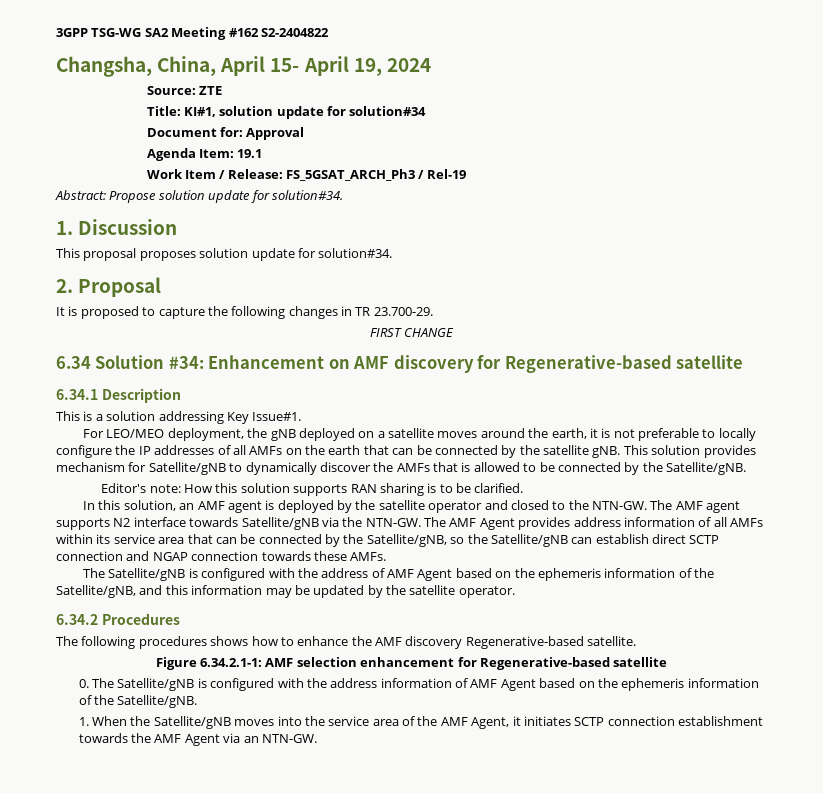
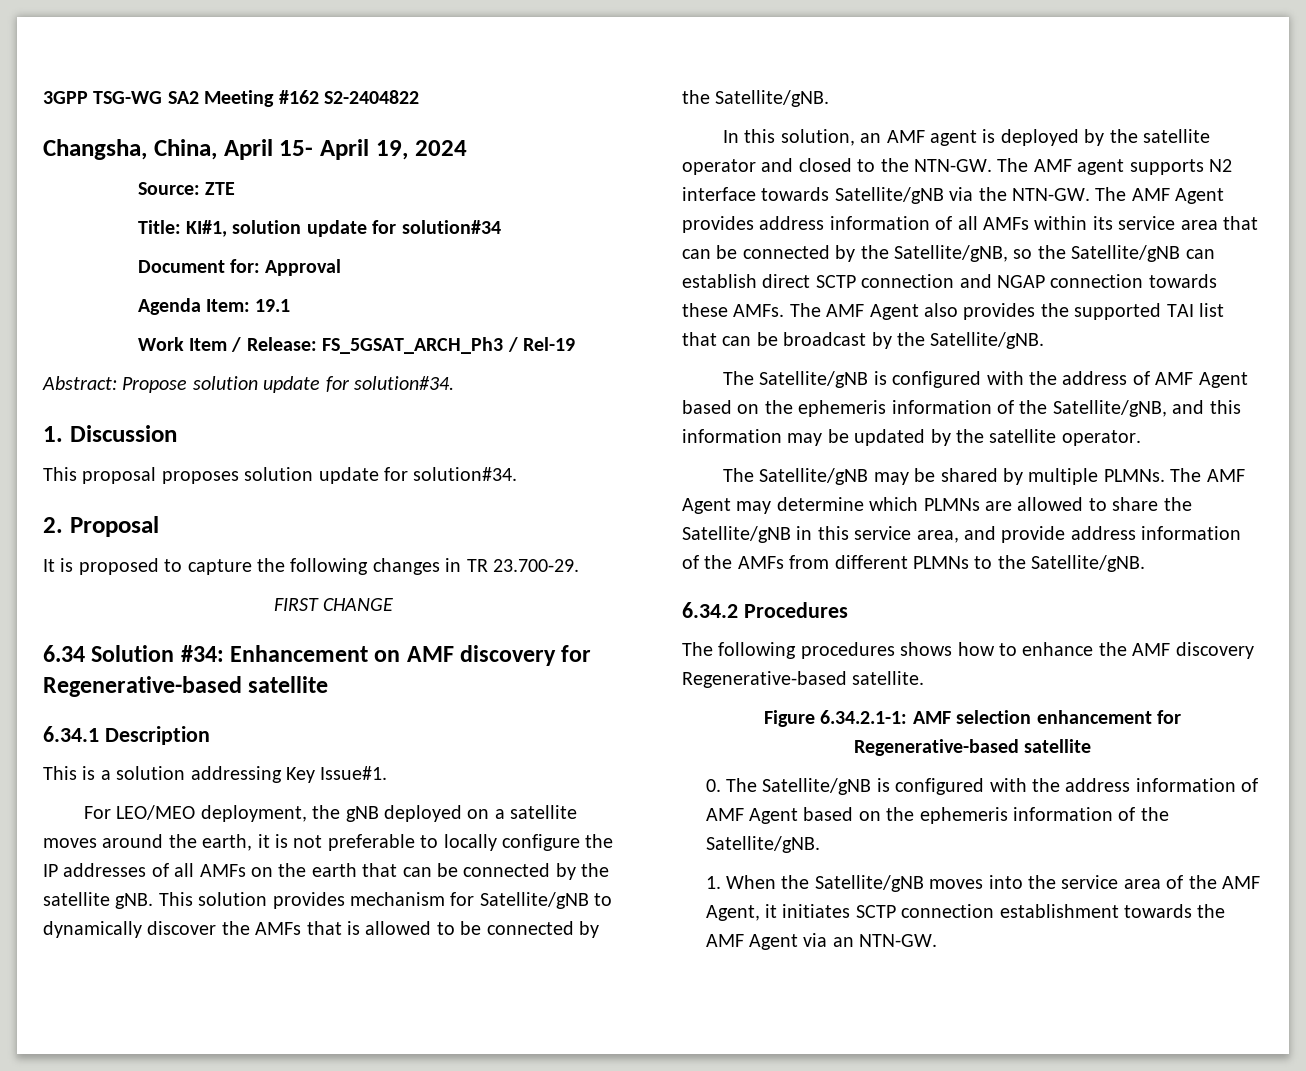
- Editor's note: How this solution supports RAN sharing is to be clarified.
+ The AMF Agent also provides the supported TAI list that can be broadcast by the Satellite/gNB.
+ The Satellite/gNB may be shared by multiple PLMNs. The AMF Agent may determine which PLMNs are allowed to share the Satellite/gNB in this service area, and provide address information of the AMFs from different PLMNs to the Satellite/gNB.

